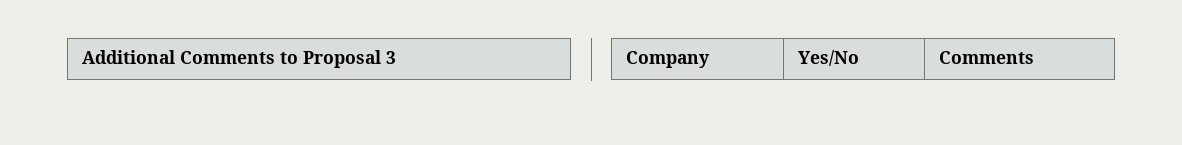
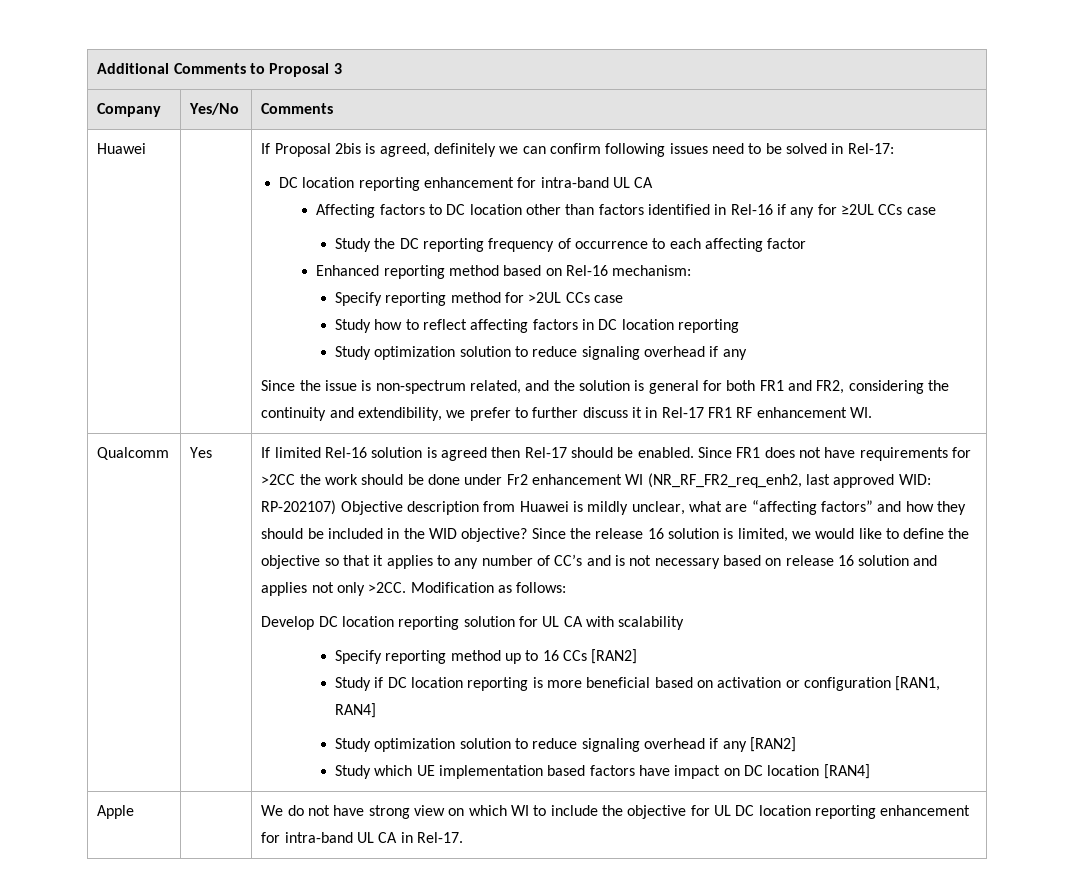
+ Huawei | | If Proposal 2bis is agreed, definitely we can confirm following issues need to be solved in Rel-17:
+ DC location reporting enhancement for intra-band UL CA
+ Affecting factors to DC location other than factors identified in Rel-16 if any for ≥2UL CCs case
+ Study the DC reporting frequency of occurrence to each affecting factor
+ Enhanced reporting method based on Rel-16 mechanism:
+ Specify reporting method for >2UL CCs case
+ Study how to reflect affecting factors in DC location reporting
+ Study optimization solution to reduce signaling overhead if any
+ Since the issue is non-spectrum related, and the solution is general for both FR1 and FR2, considering the continuity and extendibility, we prefer to further discuss it in Rel-17 FR1 RF enhancement WI.
+ Qualcomm | Yes | If limited Rel-16 solution is agreed then Rel-17 should be enabled. Since FR1 does not have requirements for >2CC the work should be done under Fr2 enhancement WI (NR_RF_FR2_req_enh2, last approved WID: RP-202107) Objective description from Huawei is mildly unclear, what are “affecting factors” and how they should be included in the WID objective? Since the release 16 solution is limited, we would like to define the objective so that it applies to any number of CC’s and is not necessary based on release 16 solution and applies not only >2CC. Modification as follows:
+ Develop DC location reporting solution for UL CA with scalability
+ Specify reporting method up to 16 CCs [RAN2]
+ Study if DC location reporting is more beneficial based on activation or configuration [RAN1, RAN4]
+ Study optimization solution to reduce signaling overhead if any [RAN2]
+ Study which UE implementation based factors have impact on DC location [RAN4]
+ Apple | | We do not have strong view on which WI to include the objective for UL DC location reporting enhancement for intra-band UL CA in Rel-17.

